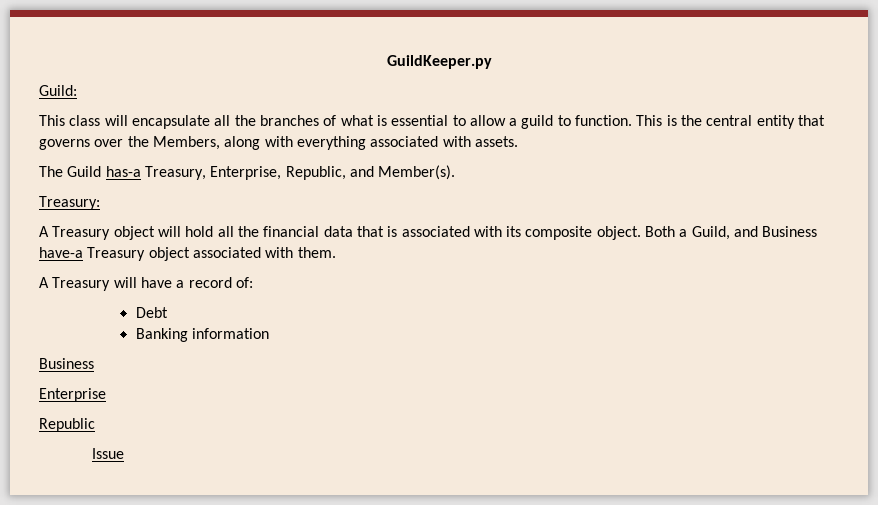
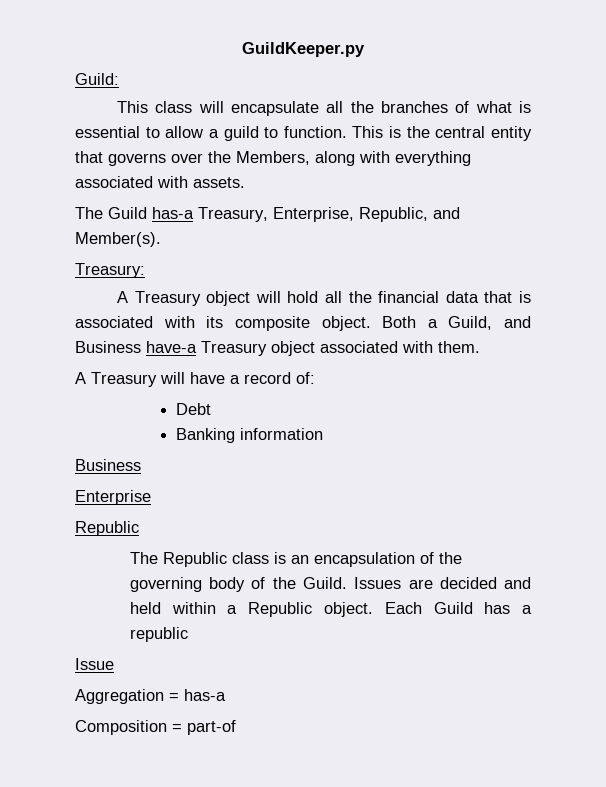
+ The Republic class is an encapsulation of the governing body of the Guild. Issues are decided and held within a Republic object. Each Guild has a republic
  Issue
+ Aggregation = has-a
+ Composition = part-of

